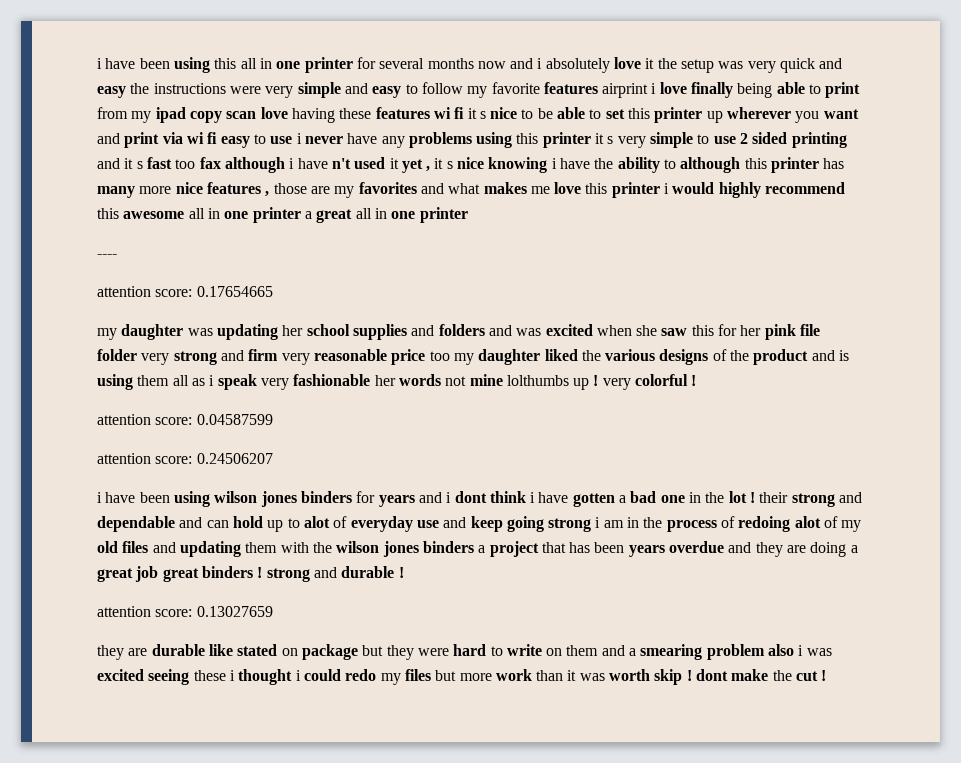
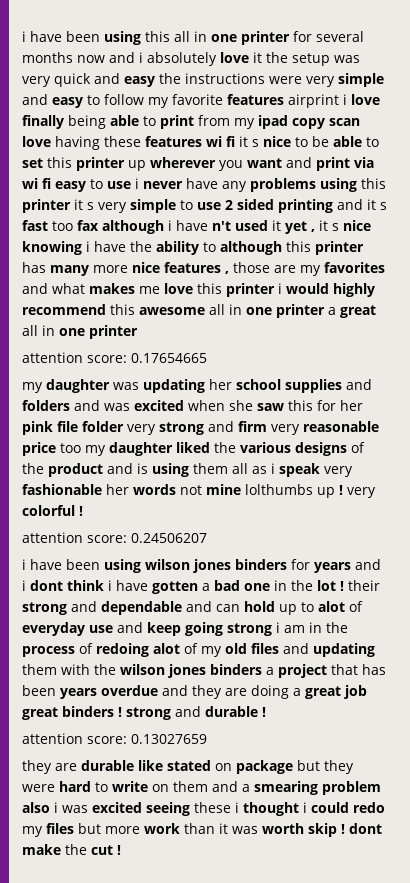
- ----
- attention score: 0.04587599

